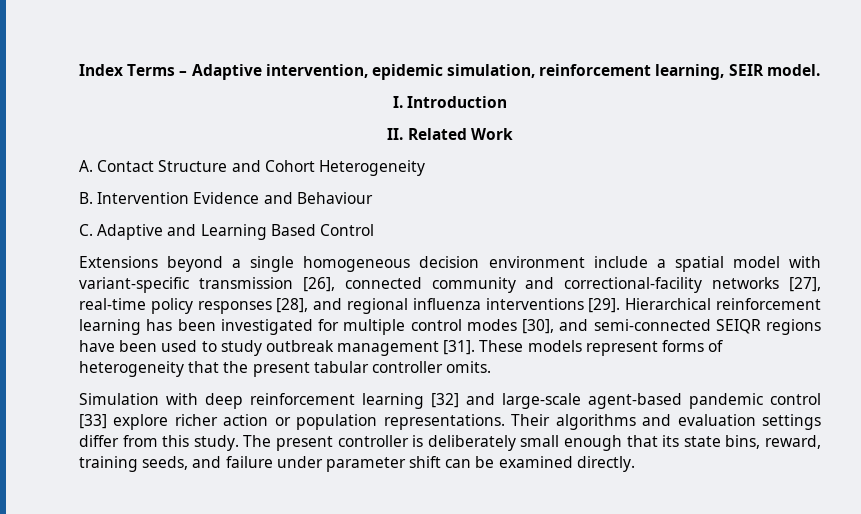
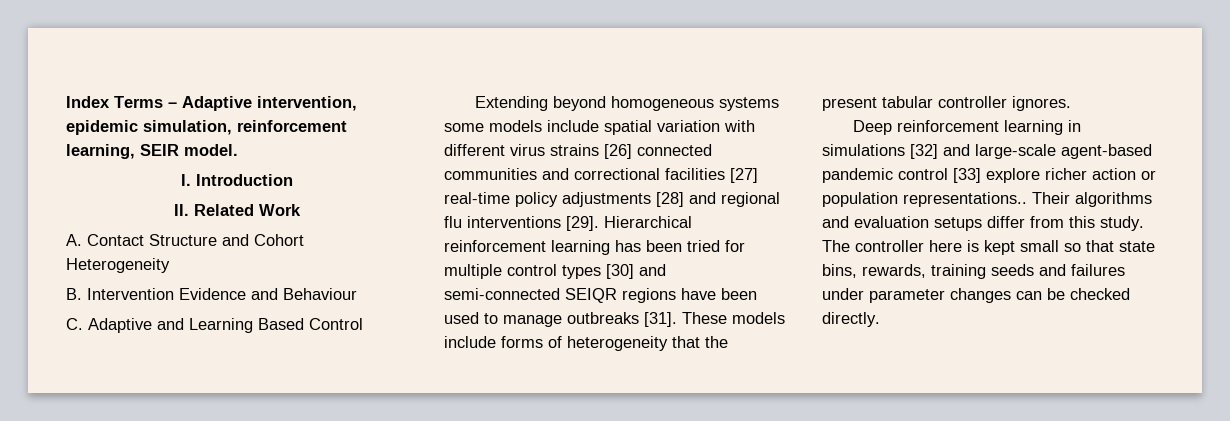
- Extensions beyond a single homogeneous decision environment include a spatial model with variant-specific transmission [26], connected community and correctional-facility networks [27], real-time policy responses [28], and regional influenza interventions [29].
+ Extending beyond homogeneous systems some models include spatial variation with different virus strains [26] connected communities and correctional facilities [27] real-time policy adjustments [28] and regional flu interventions [29].
- Hierarchical reinforcement learning has been investigated for multiple control modes [30], and semi-connected SEIQR regions have been used to study outbreak management [31].
+ Hierarchical reinforcement learning has been tried for multiple control types [30] and semi-connected SEIQR regions have been used to manage outbreaks [31].
- These models represent forms of heterogeneity that the present tabular controller omits.
- Simulation with deep reinforcement learning [32] and large-scale agent-based pandemic control [33] explore richer action or population representations.
+ These models include forms of heterogeneity that the present tabular controller ignores.
+ Deep reinforcement learning in simulations [32] and large-scale agent-based pandemic control [33] explore richer action or population representations..
- Their algorithms and evaluation settings differ from this study.
+ Their algorithms and evaluation setups differ from this study.
- The present controller is deliberately small enough that its state bins, reward, training seeds, and failure under parameter shift can be examined directly.
+ The controller here is kept small so that state bins, rewards, training seeds and failures under parameter changes can be checked directly.

